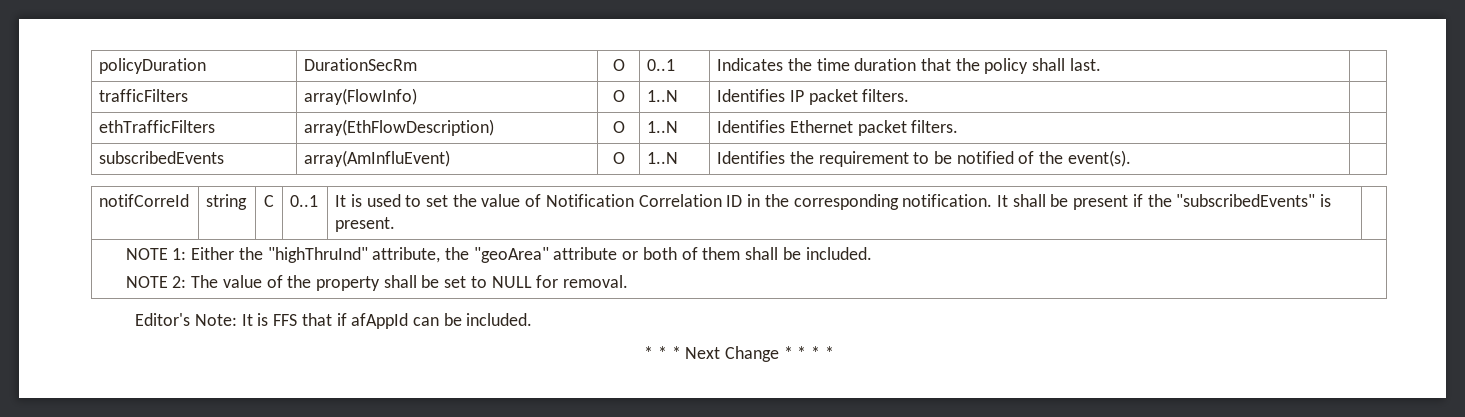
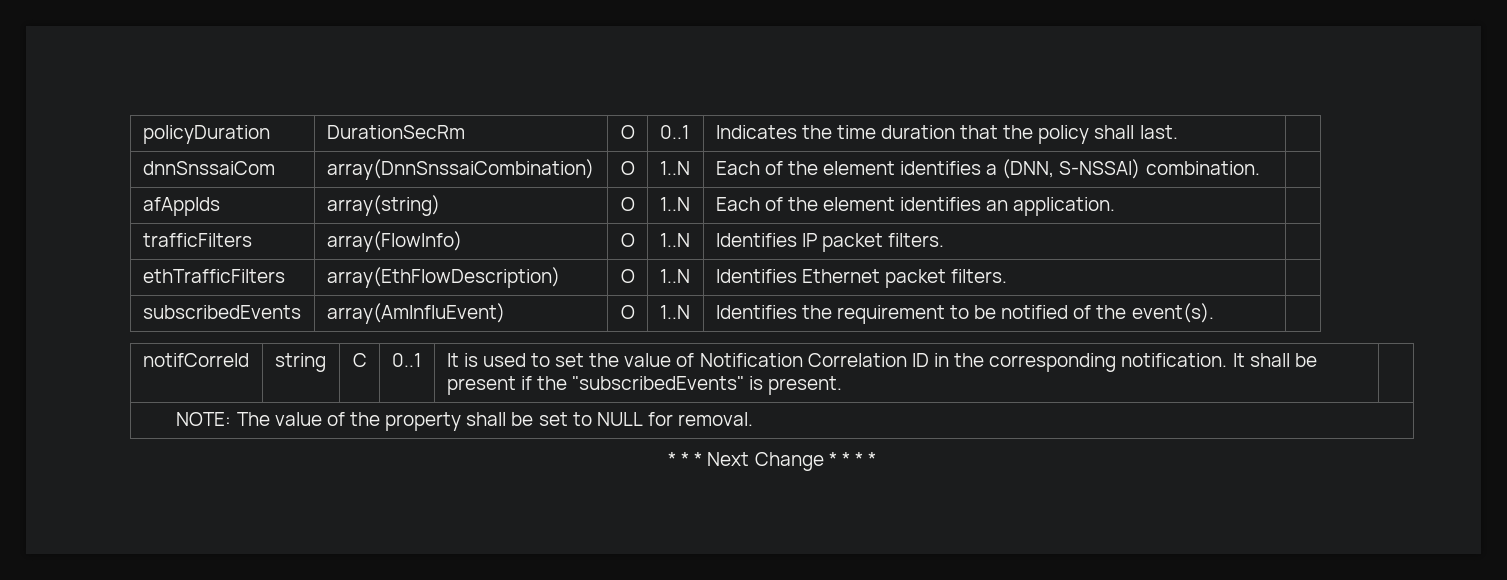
+ dnnSnssaiCom | array(DnnSnssaiCombination) | O | 1..N | Each of the element identifies a (DNN, S-NSSAI) combination. |
+ afAppIds | array(string) | O | 1..N | Each of the element identifies an application. |
- NOTE 1: Either the "highThruInd" attribute, the "geoArea" attribute or both of them shall be included.
- NOTE 2: The value of the property shall be set to NULL for removal.
+ NOTE: The value of the property shall be set to NULL for removal.
- Editor's Note: It is FFS that if afAppId can be included.

